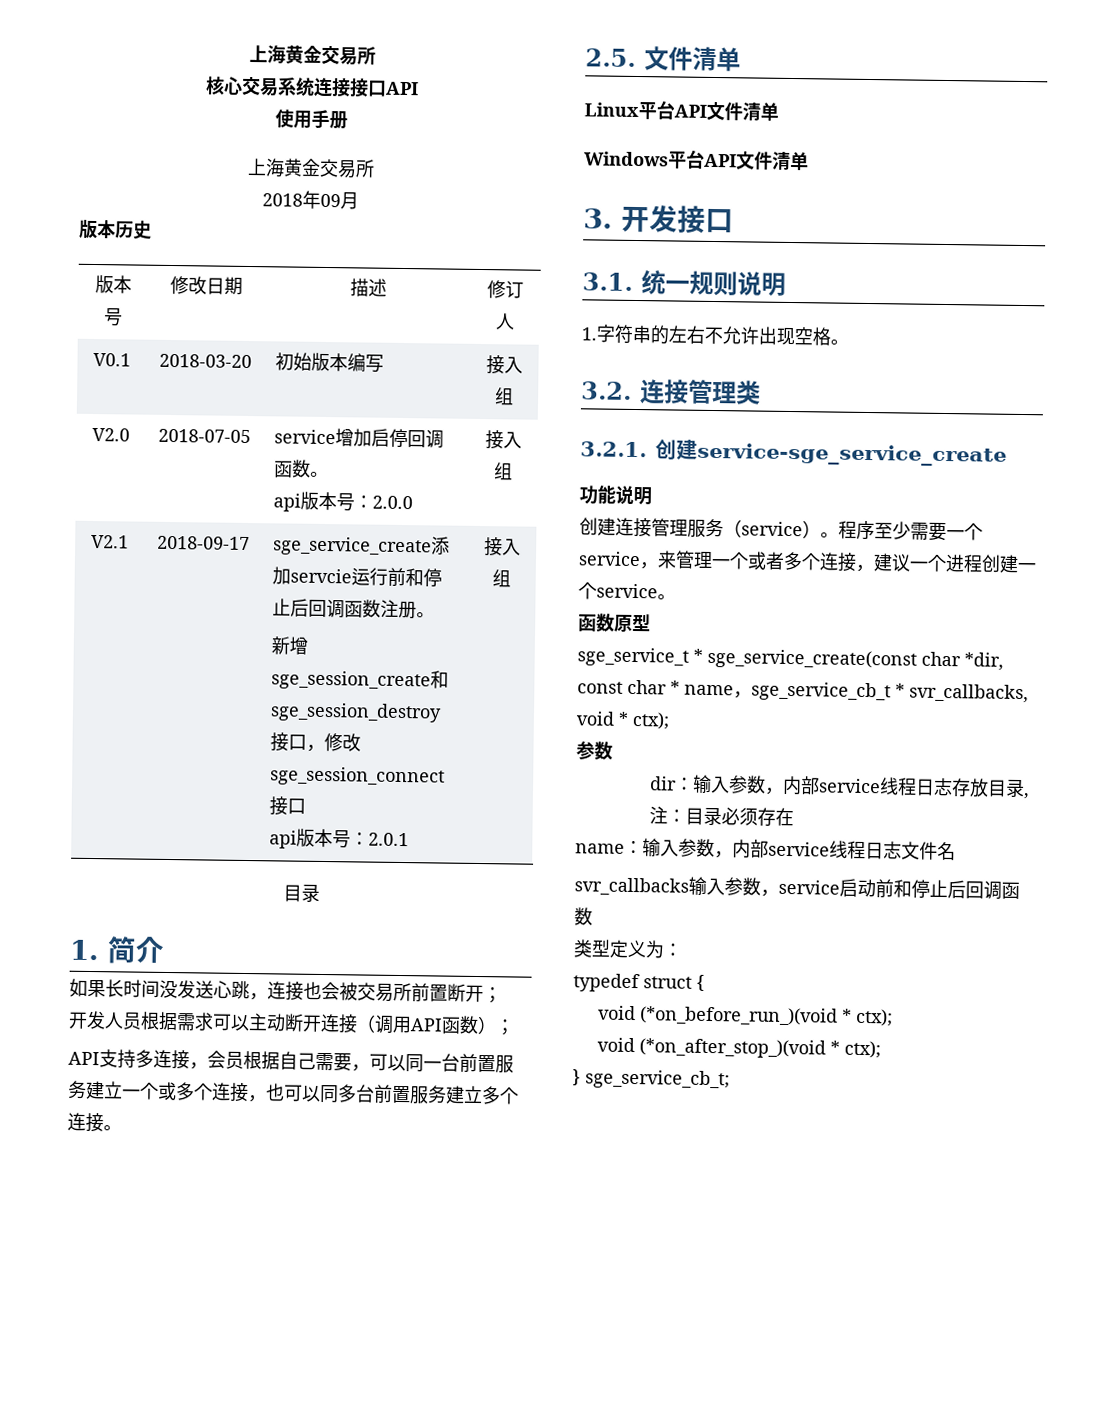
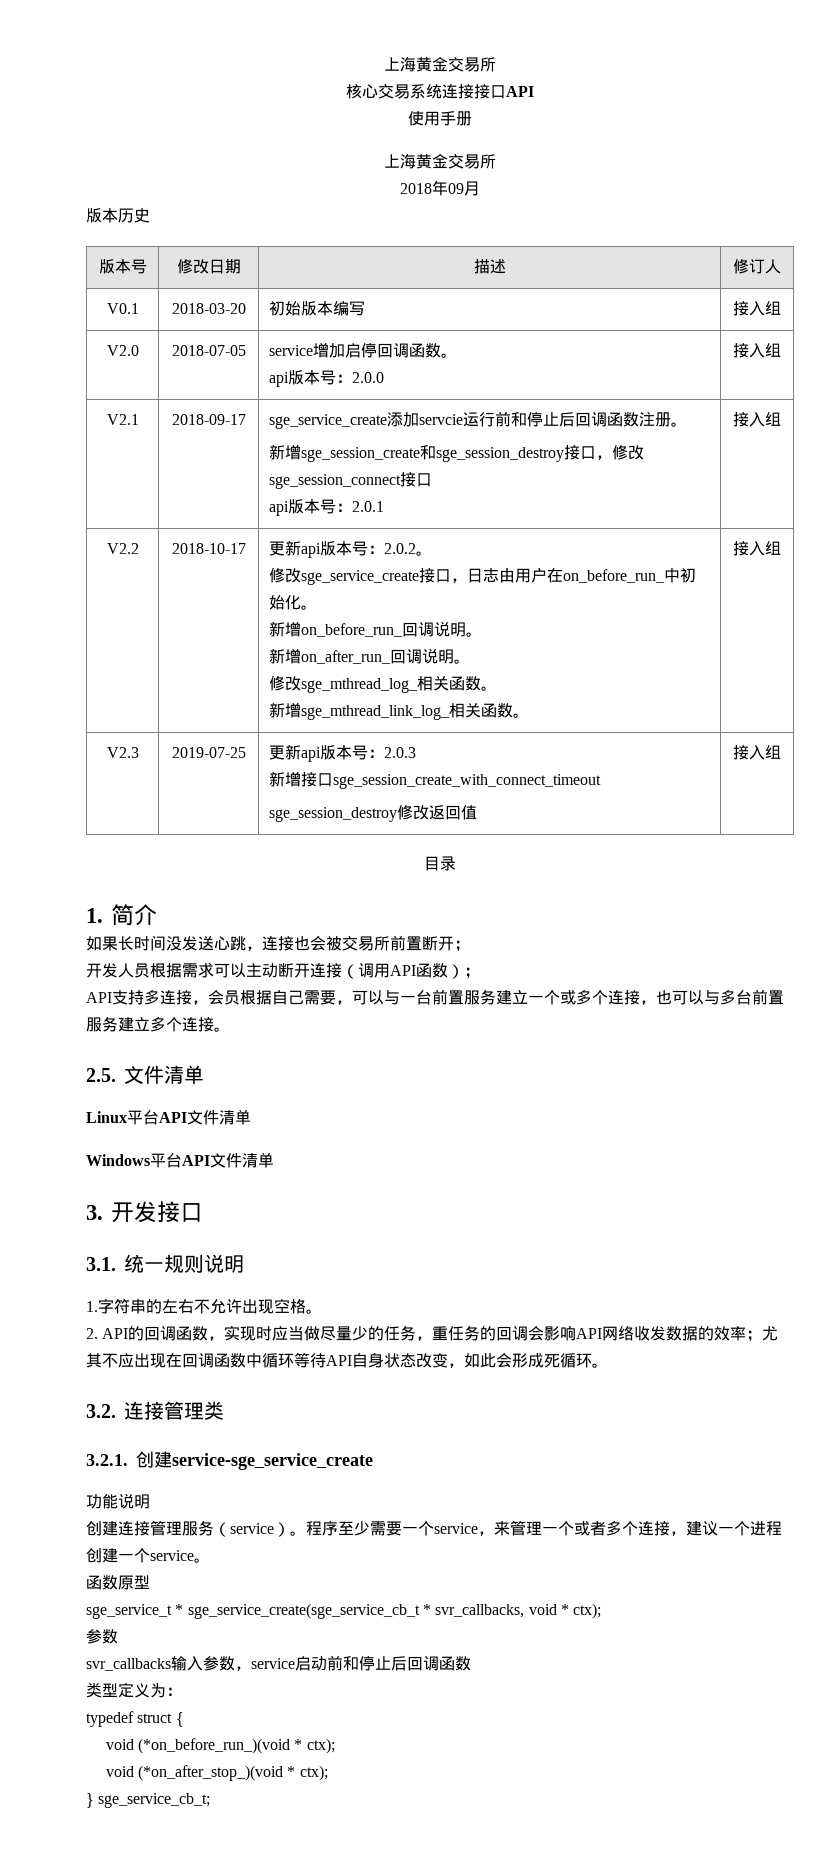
+ V2.2 | 2018-10-17 | 更新api版本号：2.0.2。
+ 修改sge_service_create接口，日志由用户在on_before_run_中初始化。
+ 新增on_before_run_回调说明。
+ 新增on_after_run_回调说明。
+ 修改sge_mthread_log_相关函数。
+ 新增sge_mthread_link_log_相关函数。 | 接入组
+ V2.3 | 2019-07-25 | 更新api版本号：2.0.3
+ 新增接口sge_session_create_with_connect_timeout
+ sge_session_destroy修改返回值 | 接入组
- API支持多连接，会员根据自己需要，可以同一台前置服务建立一个或多个连接，也可以同多台前置服务建立多个连接。
+ API支持多连接，会员根据自己需要，可以与一台前置服务建立一个或多个连接，也可以与多台前置服务建立多个连接。
+ 2. API的回调函数，实现时应当做尽量少的任务，重任务的回调会影响API网络收发数据的效率；尤其不应出现在回调函数中循环等待API自身状态改变，如此会形成死循环。
- sge_service_t * sge_service_create(const char *dir, const char * name，sge_service_cb_t * svr_callbacks, void * ctx);
+ sge_service_t * sge_service_create(sge_service_cb_t * svr_callbacks, void * ctx);
- dir：输入参数，内部service线程日志存放目录,注：目录必须存在
- name：输入参数，内部service线程日志文件名

